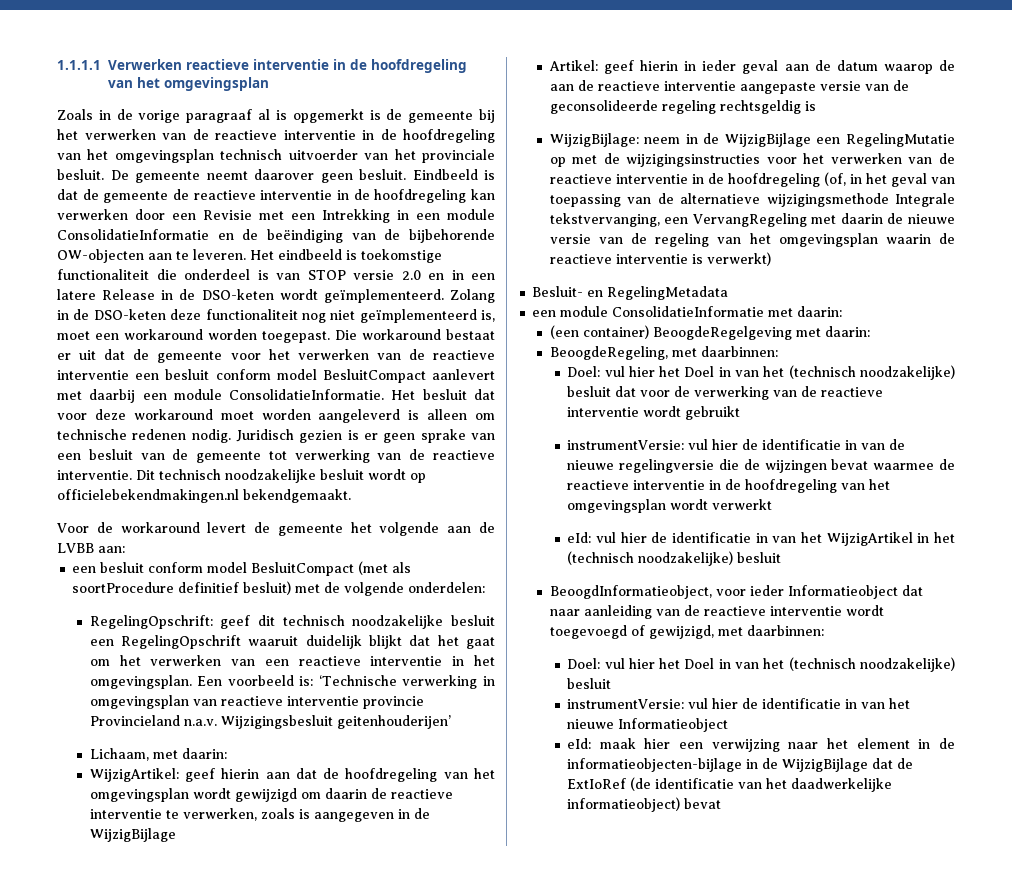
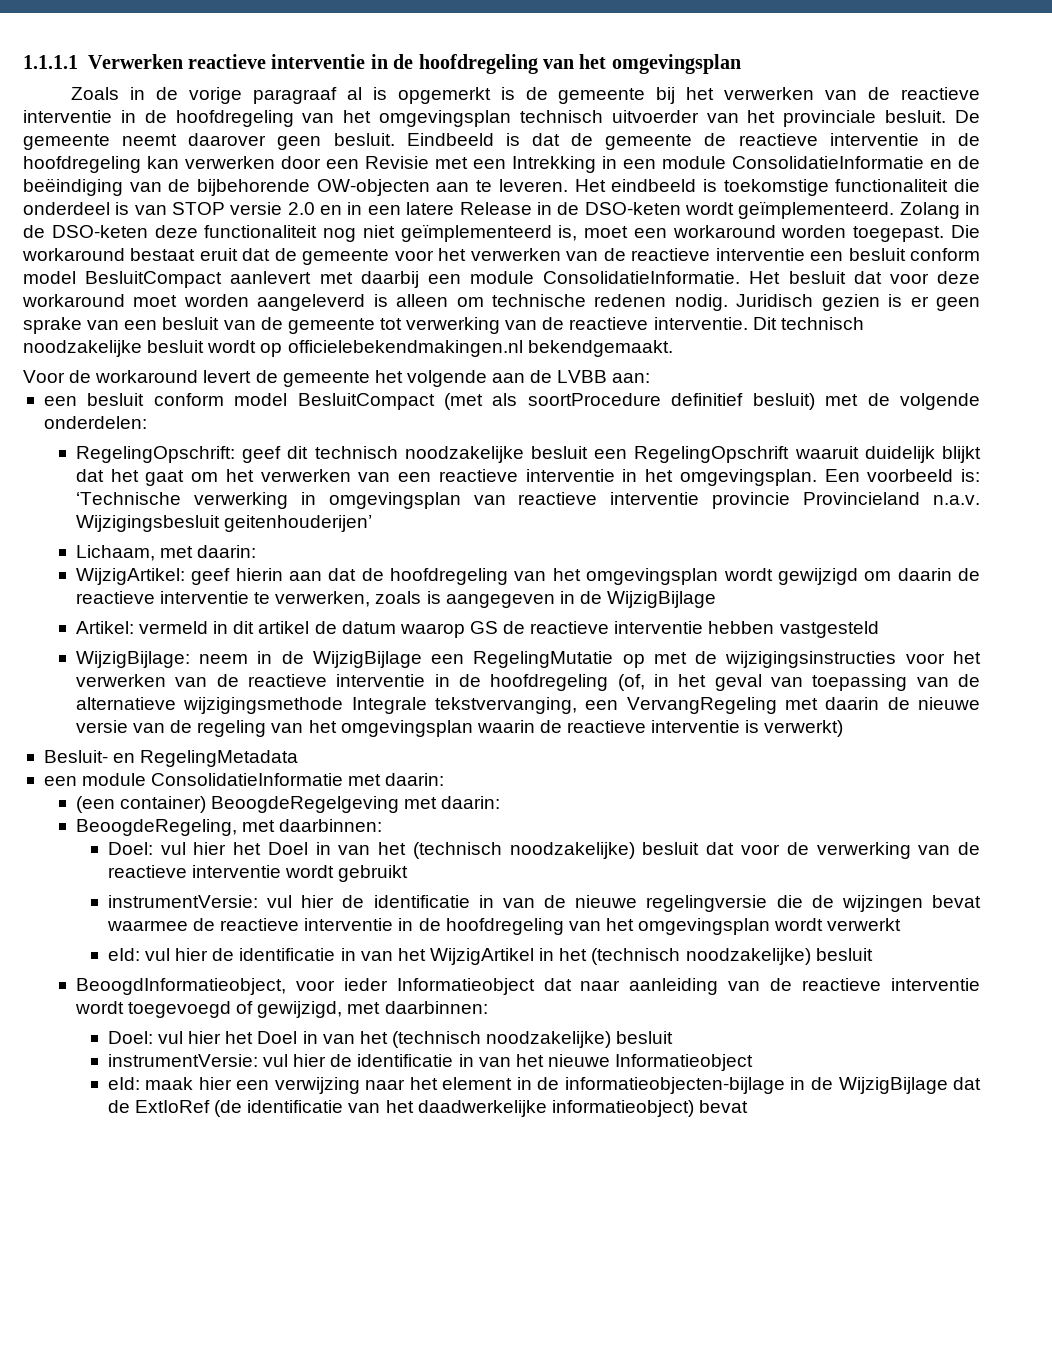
- Die workaround bestaat er uit dat de gemeente voor het verwerken van de reactieve interventie een besluit conform model BesluitCompact aanlevert met daarbij een module ConsolidatieInformatie.
+ Die workaround bestaat eruit dat de gemeente voor het verwerken van de reactieve interventie een besluit conform model BesluitCompact aanlevert met daarbij een module ConsolidatieInformatie.
- Artikel: geef hierin in ieder geval aan de datum waarop de aan de reactieve interventie aangepaste versie van de geconsolideerde regeling rechtsgeldig is
+ Artikel: vermeld in dit artikel de datum waarop GS de reactieve interventie hebben vastgesteld

